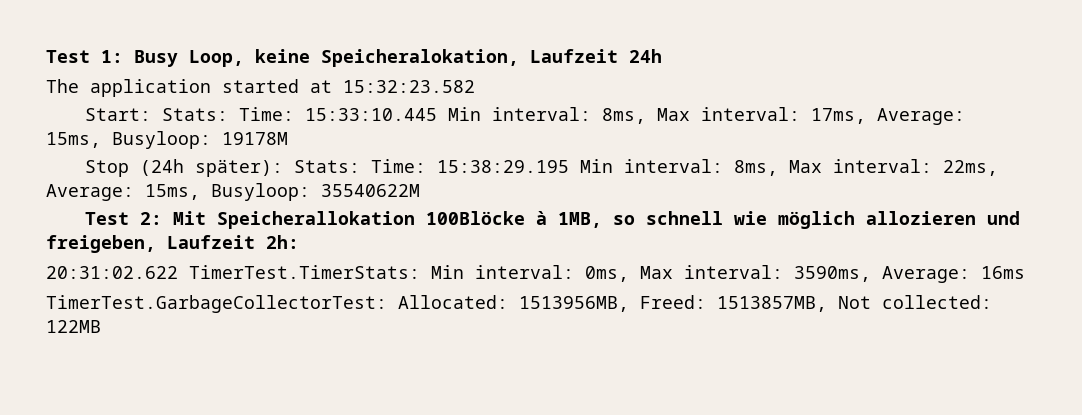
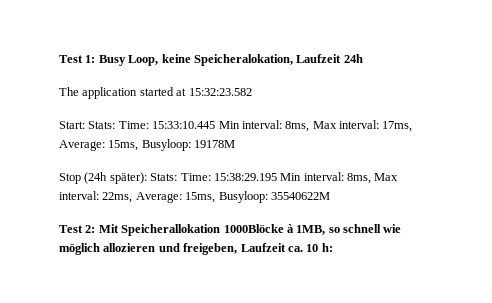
- Test 2: Mit Speicherallokation 100Blöcke à 1MB, so schnell wie möglich allozieren und freigeben, Laufzeit 2h:
- 20:31:02.622 TimerTest.TimerStats: Min interval: 0ms, Max interval: 3590ms, Average: 16ms
- TimerTest.GarbageCollectorTest: Allocated: 1513956MB, Freed: 1513857MB, Not collected: 122MB
+ Test 2: Mit Speicherallokation 1000Blöcke à 1MB, so schnell wie möglich allozieren und freigeben, Laufzeit ca. 10 h:

